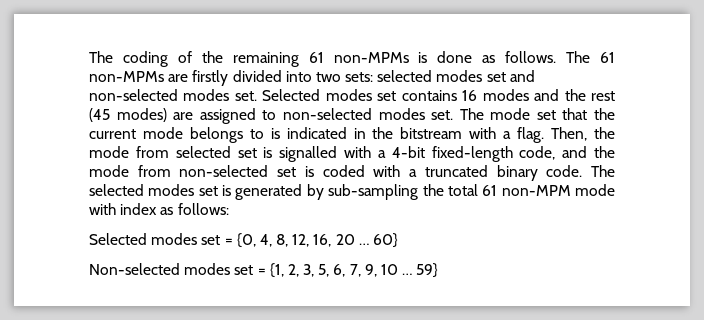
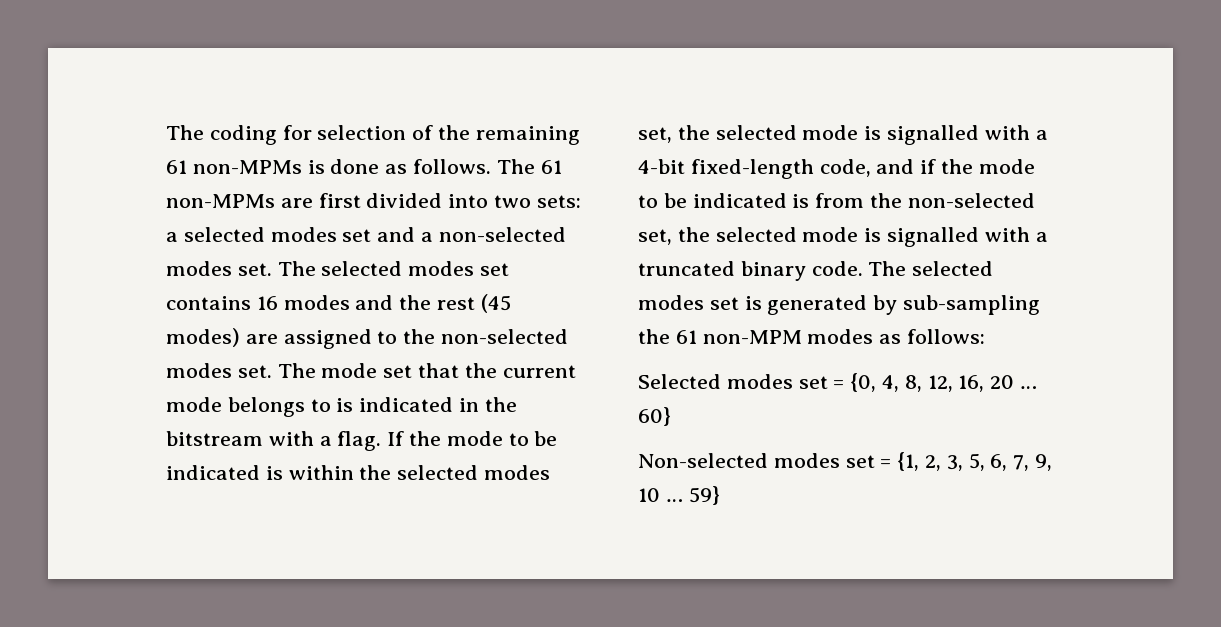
- The coding of the remaining 61 non-MPMs is done as follows.
+ The coding for selection of the remaining 61 non-MPMs is done as follows.
- The 61 non-MPMs are firstly divided into two sets: selected modes set and non-selected modes set. Selected modes set contains 16 modes and the rest (45 modes) are assigned to non-selected modes set.
+ The 61 non-MPMs are first divided into two sets: a selected modes set and a non-selected modes set. The selected modes set contains 16 modes and the rest (45 modes) are assigned to the non-selected modes set.
- Then, the mode from selected set is signalled with a 4-bit fixed-length code, and the mode from non-selected set is coded with a truncated binary code.
+ If the mode to be indicated is within the selected modes set, the selected mode is signalled with a 4-bit fixed-length code, and if the mode to be indicated is from the non-selected set, the selected mode is signalled with a truncated binary code.
- The selected modes set is generated by sub-sampling the total 61 non-MPM mode with index as follows:
+ The selected modes set is generated by sub-sampling the 61 non-MPM modes as follows:

